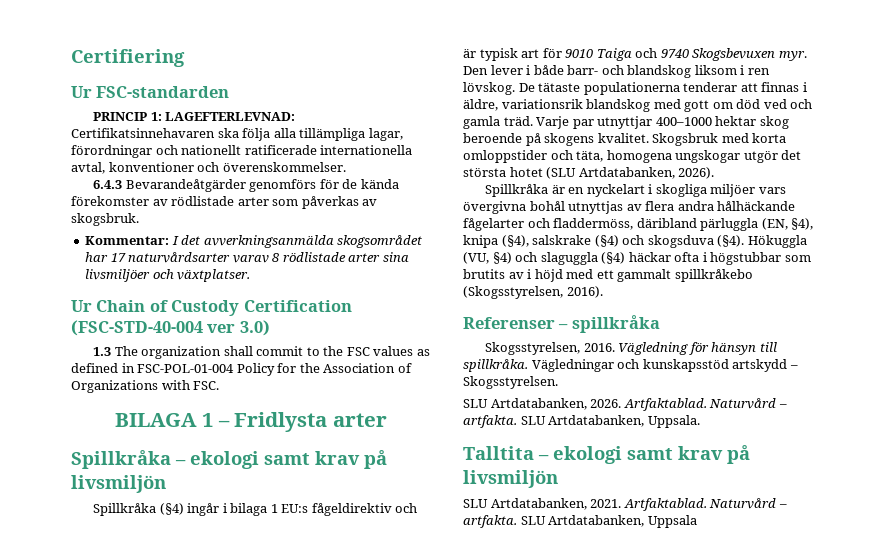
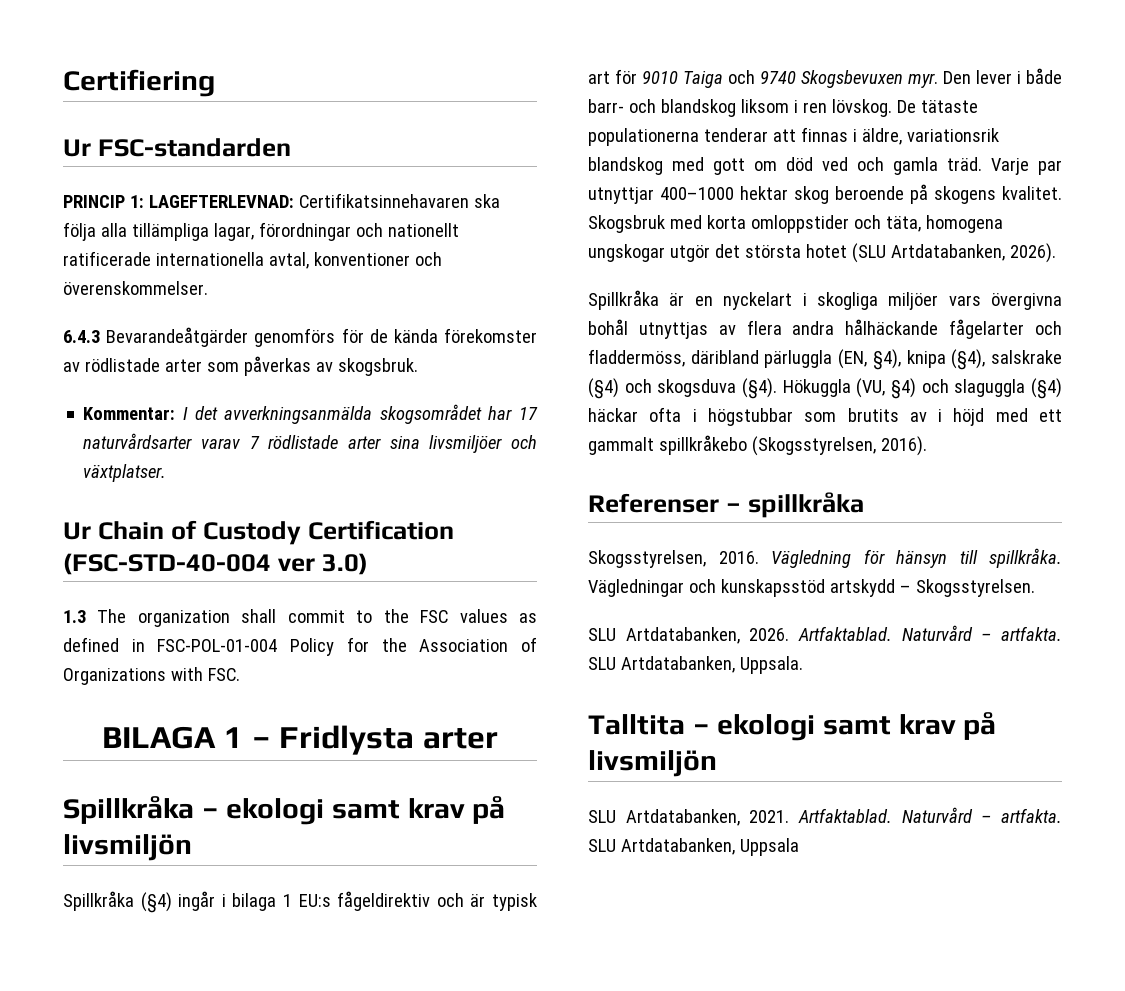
- Kommentar: I det avverkningsanmälda skogsområdet har 17 naturvårdsarter varav 8 rödlistade arter sina livsmiljöer och växtplatser.
+ Kommentar: I det avverkningsanmälda skogsområdet har 17 naturvårdsarter varav 7 rödlistade arter sina livsmiljöer och växtplatser.

